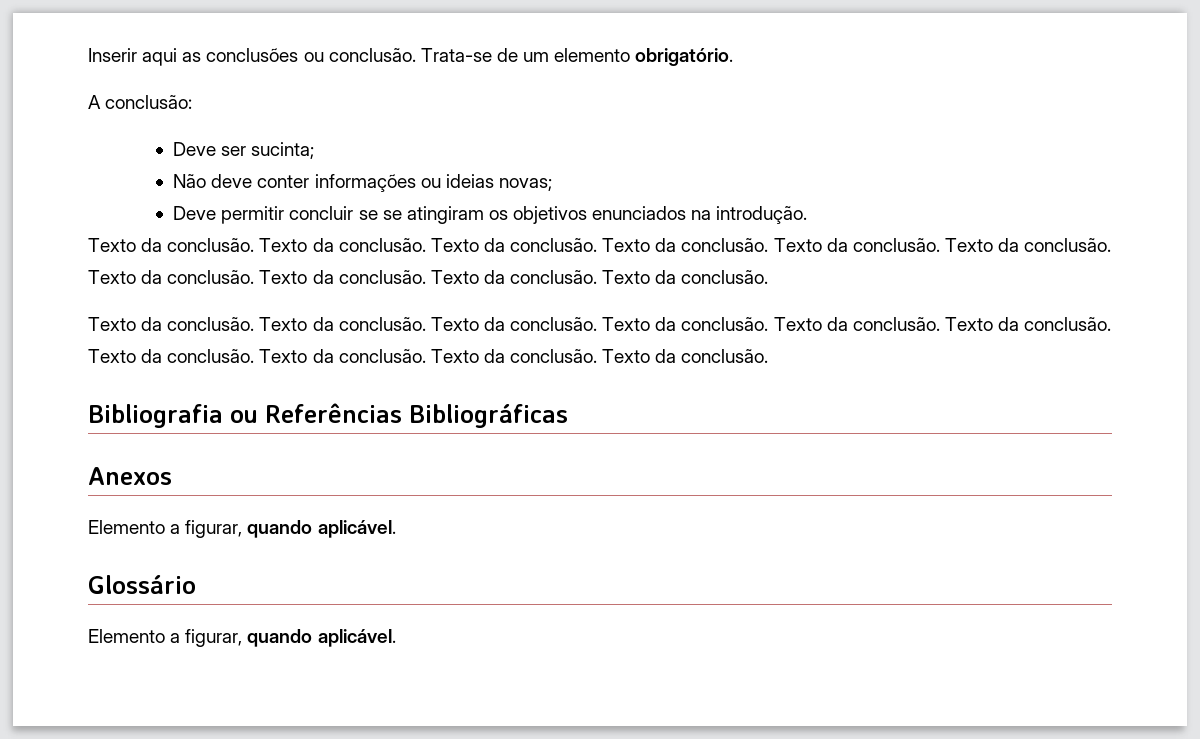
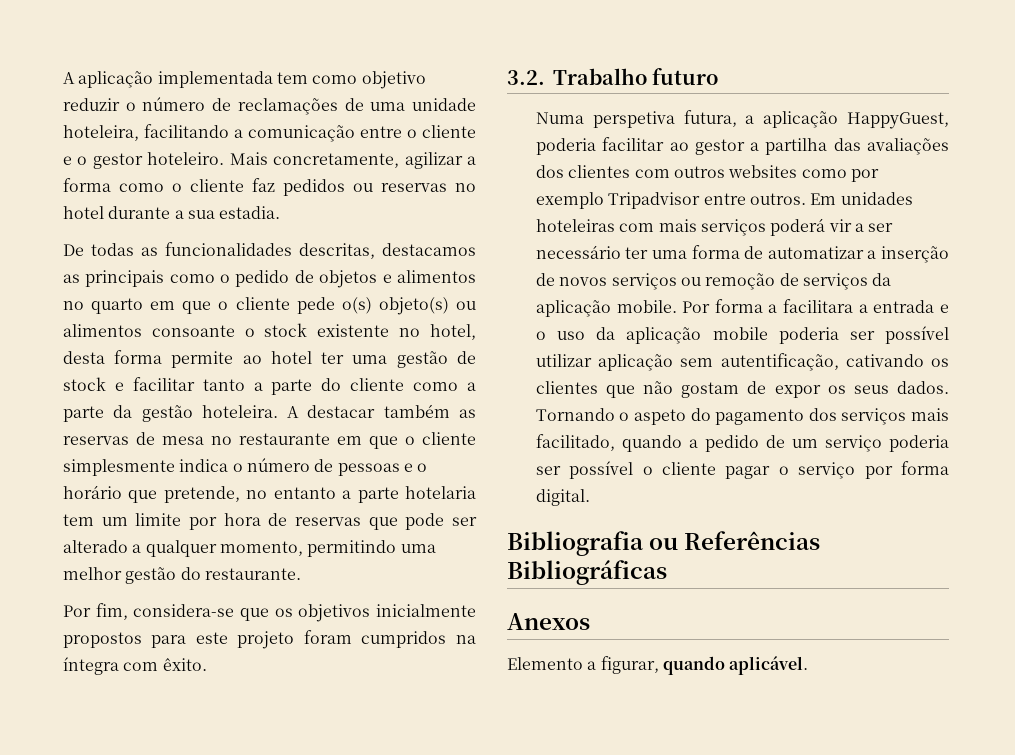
- Inserir aqui as conclusões ou conclusão. Trata-se de um elemento obrigatório.
- A conclusão:
- Deve ser sucinta;
- Não deve conter informações ou ideias novas;
- Deve permitir concluir se se atingiram os objetivos enunciados na introdução.
- Texto da conclusão. Texto da conclusão. Texto da conclusão. Texto da conclusão. Texto da conclusão. Texto da conclusão. Texto da conclusão. Texto da conclusão. Texto da conclusão. Texto da conclusão.
- Texto da conclusão. Texto da conclusão. Texto da conclusão. Texto da conclusão. Texto da conclusão. Texto da conclusão. Texto da conclusão. Texto da conclusão. Texto da conclusão. Texto da conclusão.
+ A aplicação implementada tem como objetivo reduzir o número de reclamações de uma unidade hoteleira, facilitando a comunicação entre o cliente e o gestor hoteleiro. Mais concretamente, agilizar a forma como o cliente faz pedidos ou reservas no hotel durante a sua estadia.
+ De todas as funcionalidades descritas, destacamos as principais como o pedido de objetos e alimentos no quarto em que o cliente pede o(s) objeto(s) ou alimentos consoante o stock existente no hotel, desta forma permite ao hotel ter uma gestão de stock e facilitar tanto a parte do cliente como a parte da gestão hoteleira. A destacar também as reservas de mesa no restaurante em que o cliente simplesmente indica o número de pessoas e o horário que pretende, no entanto a parte hotelaria tem um limite por hora de reservas que pode ser alterado a qualquer momento, permitindo uma melhor gestão do restaurante.
+ Por fim, considera-se que os objetivos inicialmente propostos para este projeto foram cumpridos na íntegra com êxito.
+ 3.2. Trabalho futuro
+ Numa perspetiva futura, a aplicação HappyGuest, poderia facilitar ao gestor a partilha das avaliações dos clientes com outros websites como por exemplo Tripadvisor entre outros. Em unidades hoteleiras com mais serviços poderá vir a ser necessário ter uma forma de automatizar a inserção de novos serviços ou remoção de serviços da aplicação mobile. Por forma a facilitara a entrada e o uso da aplicação mobile poderia ser possível utilizar aplicação sem autentificação, cativando os clientes que não gostam de expor os seus dados. Tornando o aspeto do pagamento dos serviços mais facilitado, quando a pedido de um serviço poderia ser possível o cliente pagar o serviço por forma digital.
- Glossário
- Elemento a figurar, quando aplicável.

